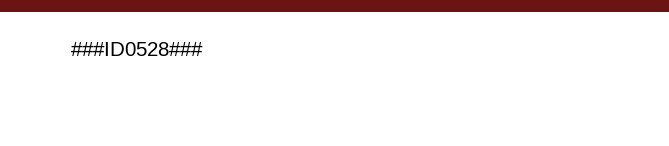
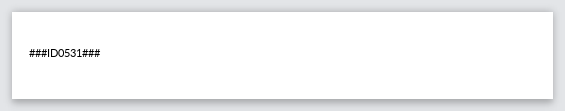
- ###ID0528###
+ ###ID0531###

